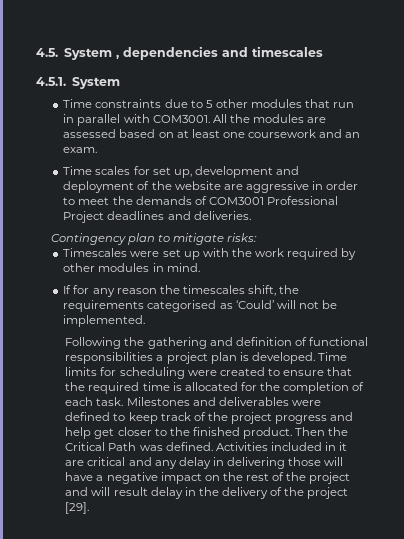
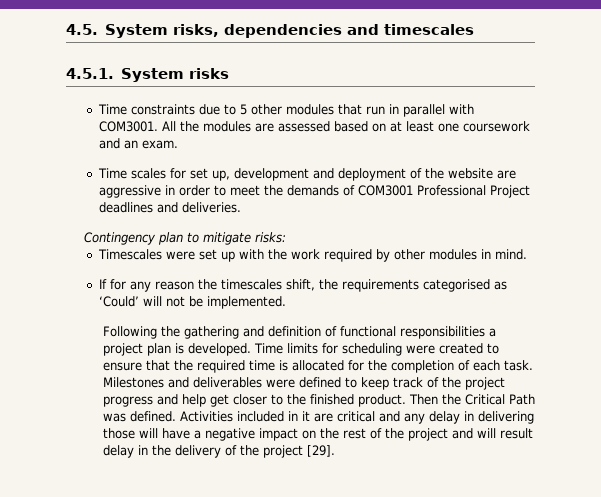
- 4.5. System , dependencies and timescales
+ 4.5. System risks, dependencies and timescales
- 4.5.1. System
+ 4.5.1. System risks

